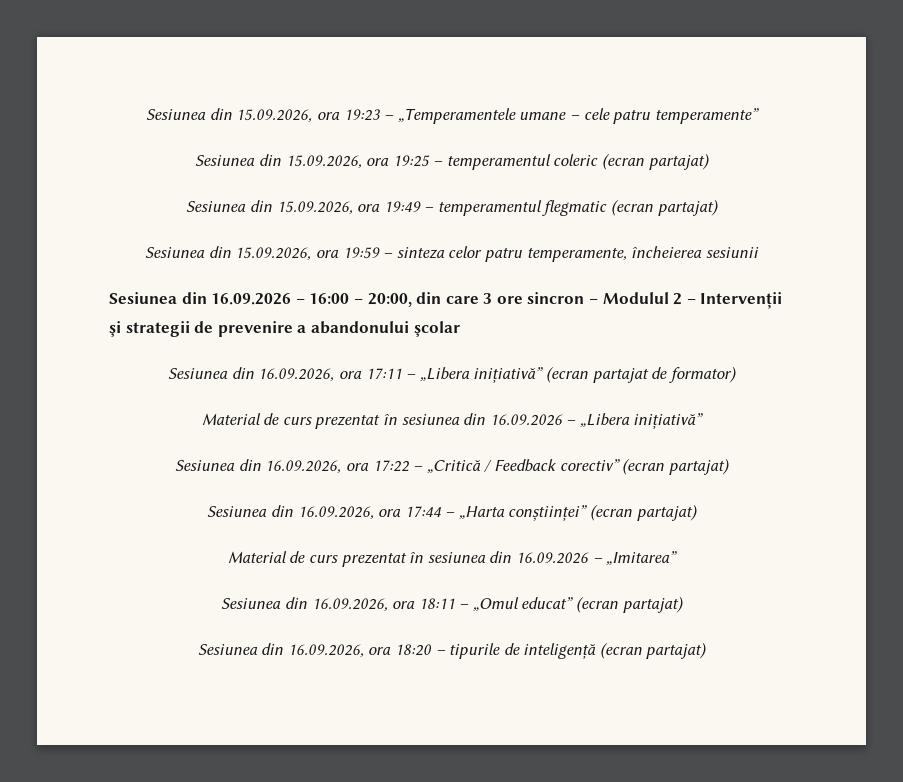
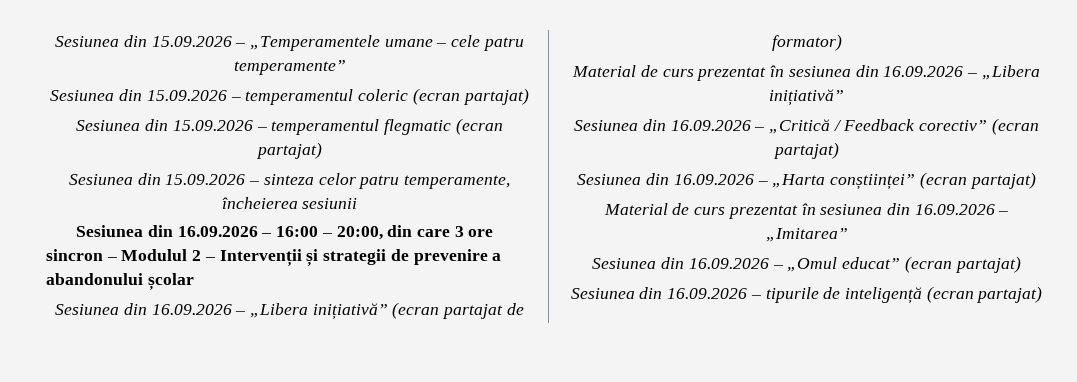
- Sesiunea din 15.09.2026, ora 19:23 – „Temperamentele umane – cele patru temperamente”
+ Sesiunea din 15.09.2026 – „Temperamentele umane – cele patru temperamente”
- Sesiunea din 15.09.2026, ora 19:25 – temperamentul coleric (ecran partajat)
+ Sesiunea din 15.09.2026 – temperamentul coleric (ecran partajat)
- Sesiunea din 15.09.2026, ora 19:49 – temperamentul flegmatic (ecran partajat)
+ Sesiunea din 15.09.2026 – temperamentul flegmatic (ecran partajat)
- Sesiunea din 15.09.2026, ora 19:59 – sinteza celor patru temperamente, încheierea sesiunii
+ Sesiunea din 15.09.2026 – sinteza celor patru temperamente, încheierea sesiunii
- Sesiunea din 16.09.2026, ora 17:11 – „Libera inițiativă” (ecran partajat de formator)
+ Sesiunea din 16.09.2026 – „Libera inițiativă” (ecran partajat de formator)
- Sesiunea din 16.09.2026, ora 17:22 – „Critică / Feedback corectiv” (ecran partajat)
+ Sesiunea din 16.09.2026 – „Critică / Feedback corectiv” (ecran partajat)
- Sesiunea din 16.09.2026, ora 17:44 – „Harta conștiinței” (ecran partajat)
+ Sesiunea din 16.09.2026 – „Harta conștiinței” (ecran partajat)
- Sesiunea din 16.09.2026, ora 18:11 – „Omul educat” (ecran partajat)
+ Sesiunea din 16.09.2026 – „Omul educat” (ecran partajat)
- Sesiunea din 16.09.2026, ora 18:20 – tipurile de inteligență (ecran partajat)
+ Sesiunea din 16.09.2026 – tipurile de inteligență (ecran partajat)

